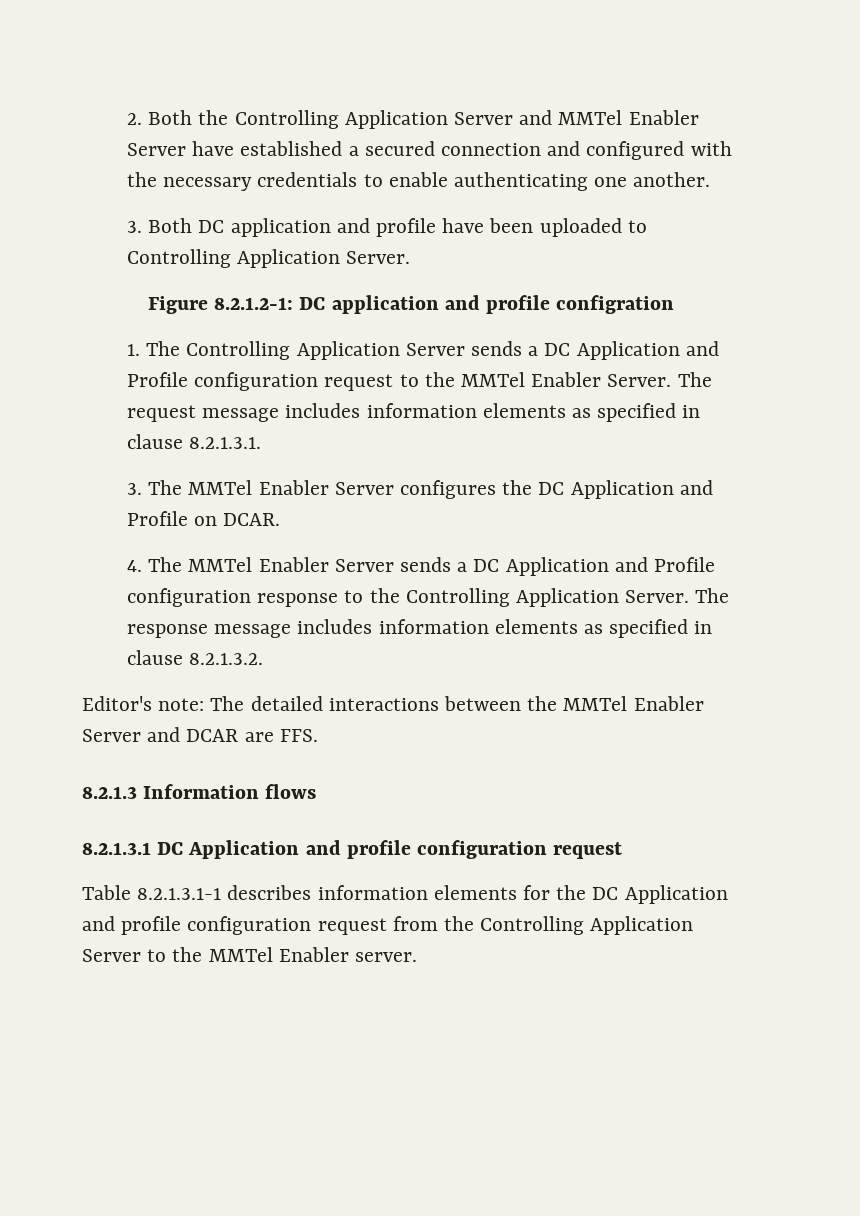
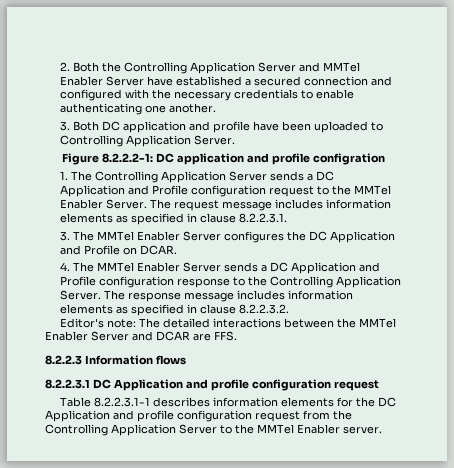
- Figure 8.2.1.2-1: DC application and profile configration
+ Figure 8.2.2.2-1: DC application and profile configration
- The request message includes information elements as specified in clause 8.2.1.3.1.
+ The request message includes information elements as specified in clause 8.2.2.3.1.
- The response message includes information elements as specified in clause 8.2.1.3.2.
+ The response message includes information elements as specified in clause 8.2.2.3.2.
- 8.2.1.3 Information flows
+ 8.2.2.3 Information flows
- 8.2.1.3.1 DC Application and profile configuration request
+ 8.2.2.3.1 DC Application and profile configuration request
- Table 8.2.1.3.1-1 describes information elements for the DC Application and profile configuration request from the Controlling Application Server to the MMTel Enabler server.
+ Table 8.2.2.3.1-1 describes information elements for the DC Application and profile configuration request from the Controlling Application Server to the MMTel Enabler server.

